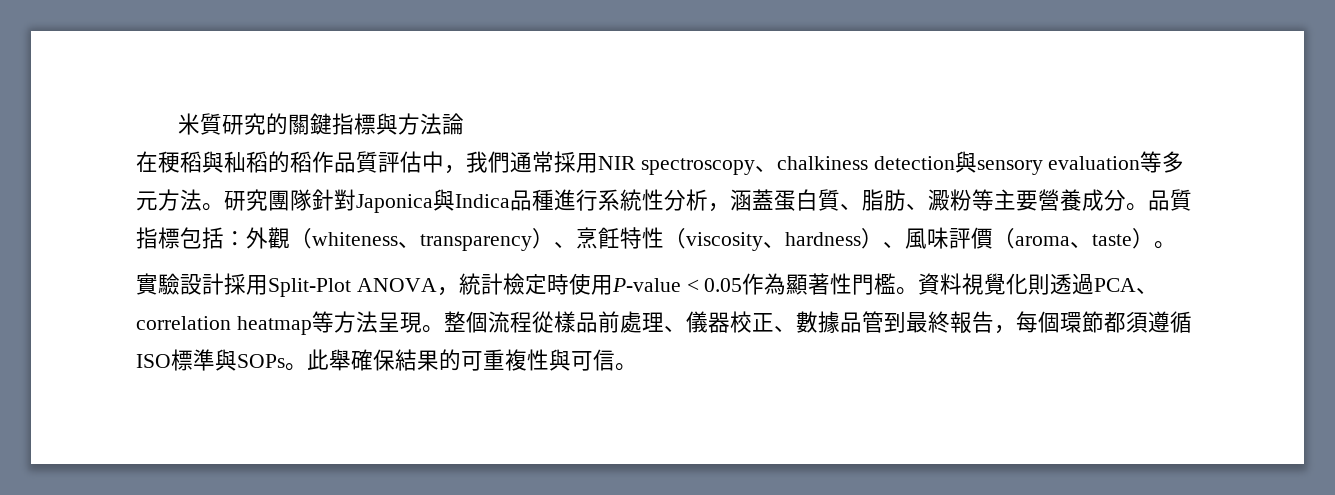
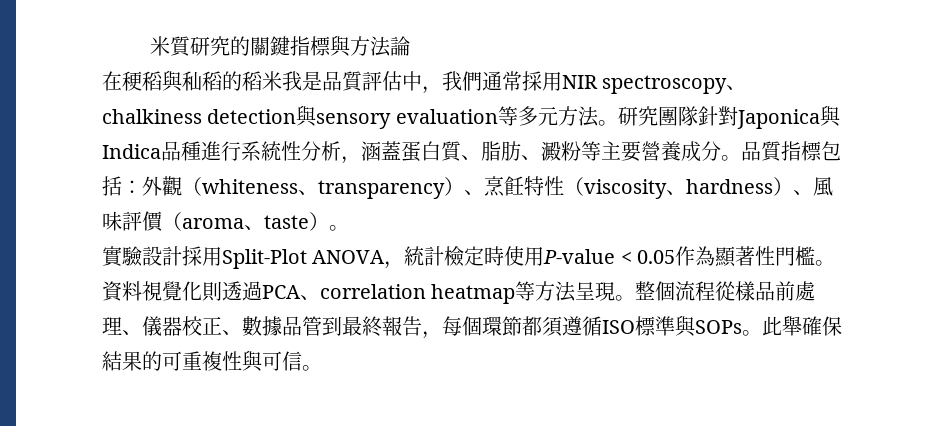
- 在稉稻與秈稻的稻作品質評估中，我們通常採用NIR spectroscopy、chalkiness detection與sensory evaluation等多元方法。
+ 在稉稻與秈稻的稻米我是品質評估中，我們通常採用NIR spectroscopy、chalkiness detection與sensory evaluation等多元方法。

